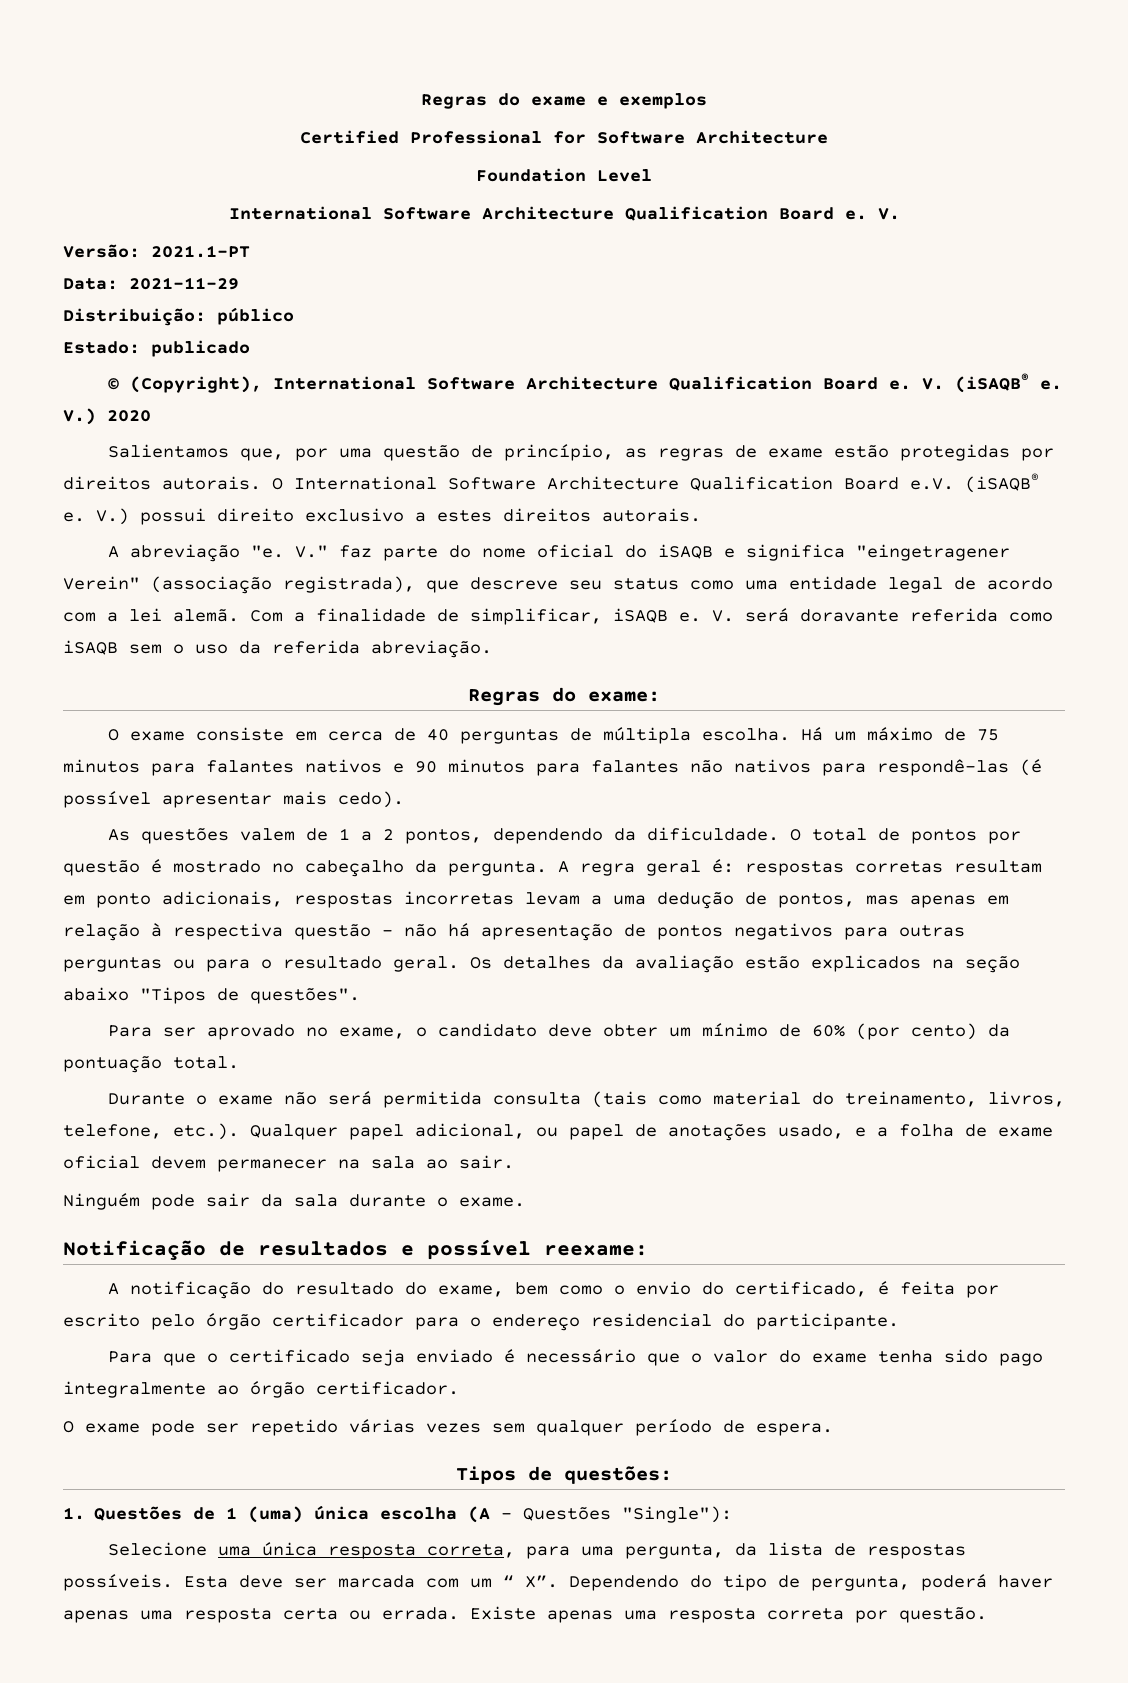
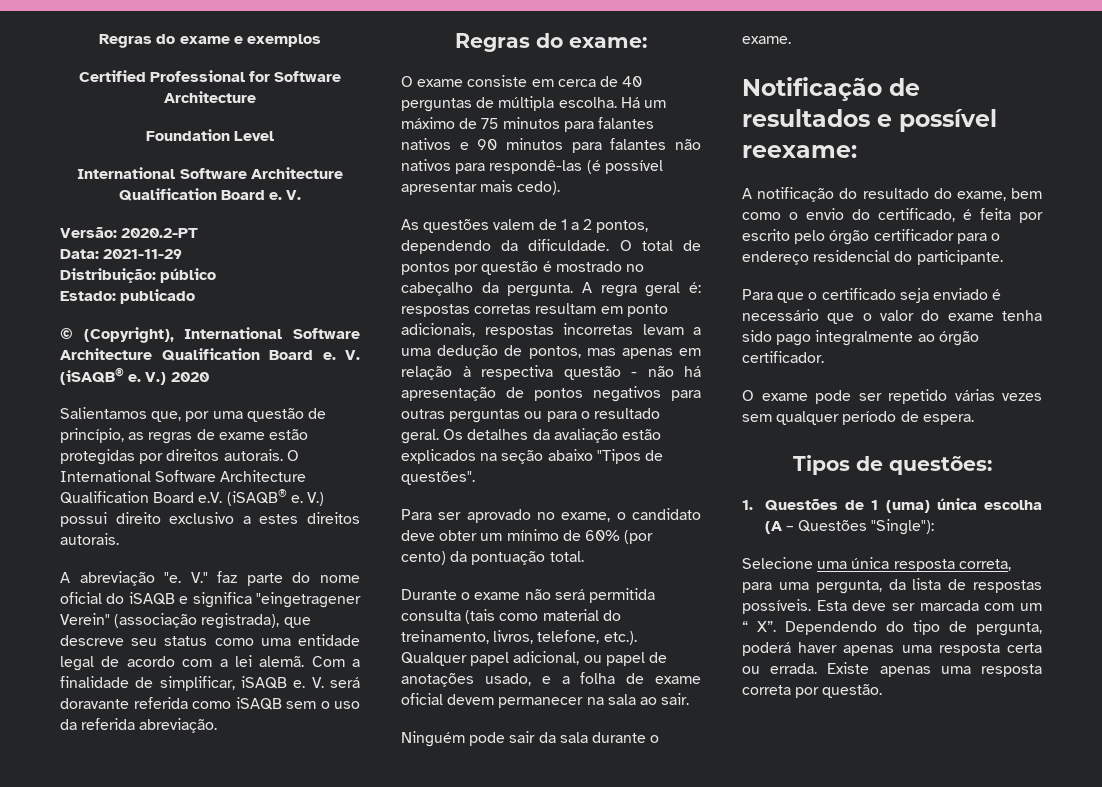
- Versão: 2021.1-PT
+ Versão: 2020.2-PT

